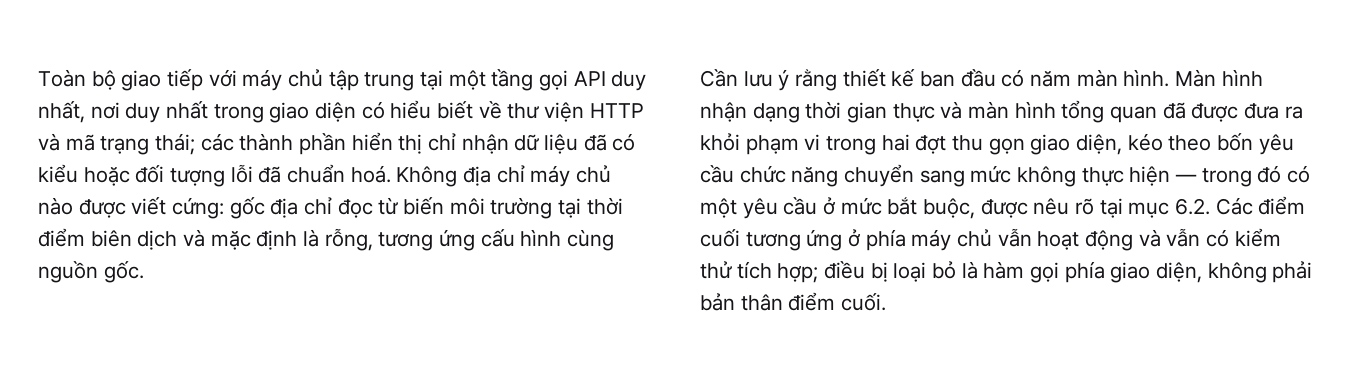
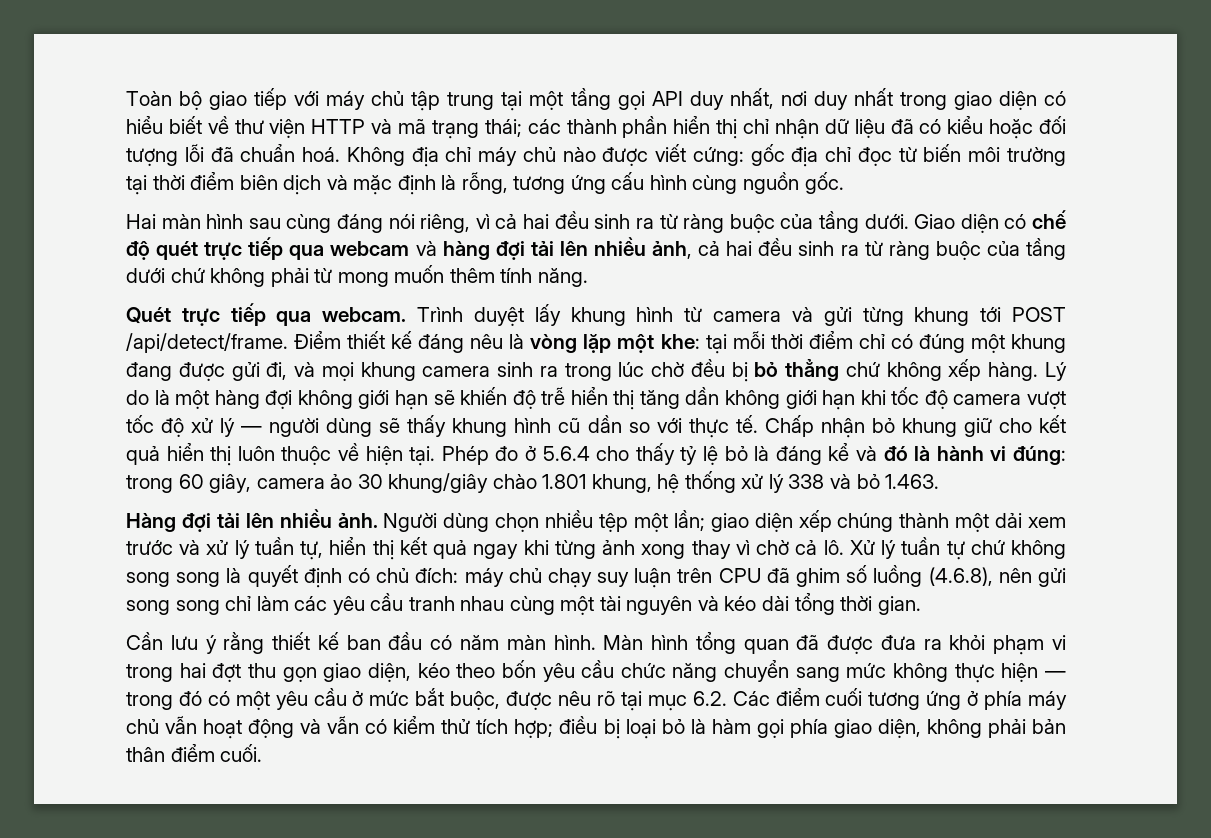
+ Hai màn hình sau cùng đáng nói riêng, vì cả hai đều sinh ra từ ràng buộc của tầng dưới. Giao diện có chế độ quét trực tiếp qua webcam và hàng đợi tải lên nhiều ảnh, cả hai đều sinh ra từ ràng buộc của tầng dưới chứ không phải từ mong muốn thêm tính năng.
+ Quét trực tiếp qua webcam. Trình duyệt lấy khung hình từ camera và gửi từng khung tới POST /api/detect/frame. Điểm thiết kế đáng nêu là vòng lặp một khe: tại mỗi thời điểm chỉ có đúng một khung đang được gửi đi, và mọi khung camera sinh ra trong lúc chờ đều bị bỏ thẳng chứ không xếp hàng. Lý do là một hàng đợi không giới hạn sẽ khiến độ trễ hiển thị tăng dần không giới hạn khi tốc độ camera vượt tốc độ xử lý — người dùng sẽ thấy khung hình cũ dần so với thực tế. Chấp nhận bỏ khung giữ cho kết quả hiển thị luôn thuộc về hiện tại. Phép đo ở 5.6.4 cho thấy tỷ lệ bỏ là đáng kể và đó là hành vi đúng: trong 60 giây, camera ảo 30 khung/giây chào 1.801 khung, hệ thống xử lý 338 và bỏ 1.463.
+ Hàng đợi tải lên nhiều ảnh. Người dùng chọn nhiều tệp một lần; giao diện xếp chúng thành một dải xem trước và xử lý tuần tự, hiển thị kết quả ngay khi từng ảnh xong thay vì chờ cả lô. Xử lý tuần tự chứ không song song là quyết định có chủ đích: máy chủ chạy suy luận trên CPU đã ghim số luồng (4.6.8), nên gửi song song chỉ làm các yêu cầu tranh nhau cùng một tài nguyên và kéo dài tổng thời gian.
- Màn hình nhận dạng thời gian thực và màn hình tổng quan đã được đưa ra khỏi phạm vi trong hai đợt thu gọn giao diện, kéo theo bốn yêu cầu chức năng chuyển sang mức không thực hiện — trong đó có một yêu cầu ở mức bắt buộc, được nêu rõ tại mục 6.2. Các điểm cuối tương ứng ở phía máy chủ vẫn hoạt động và vẫn có kiểm thử tích hợp;
+ Màn hình tổng quan đã được đưa ra khỏi phạm vi trong hai đợt thu gọn giao diện, kéo theo bốn yêu cầu chức năng chuyển sang mức không thực hiện — trong đó có một yêu cầu ở mức bắt buộc, được nêu rõ tại mục 6.2. Các điểm cuối tương ứng ở phía máy chủ vẫn hoạt động và vẫn có kiểm thử tích hợp;

